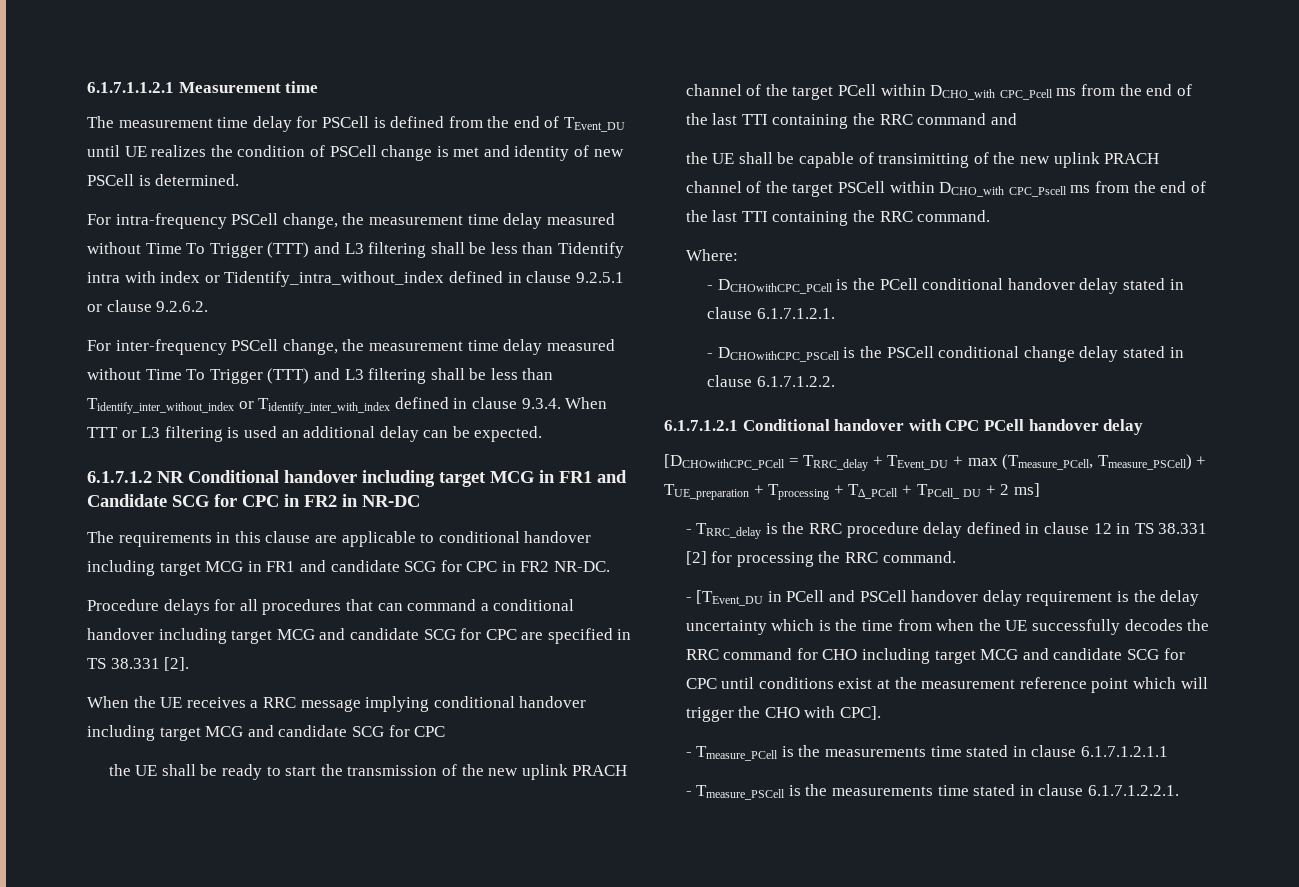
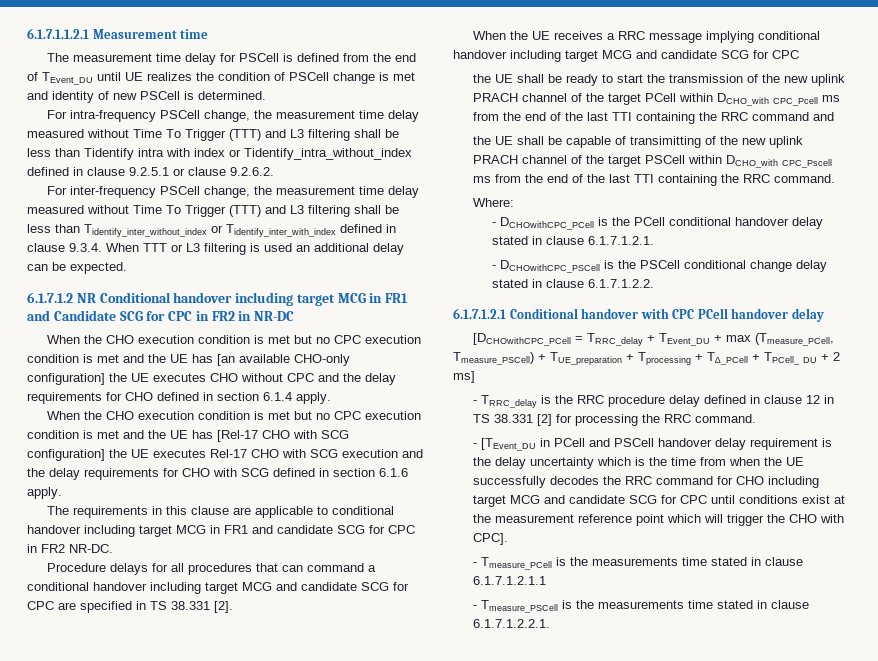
+ When the CHO execution condition is met but no CPC execution condition is met and the UE has [an available CHO-only configuration] the UE executes CHO without CPC and the delay requirements for CHO defined in section 6.1.4 apply.
+ When the CHO execution condition is met but no CPC execution condition is met and the UE has [Rel-17 CHO with SCG configuration] the UE executes Rel-17 CHO with SCG execution and the delay requirements for CHO with SCG defined in section 6.1.6 apply.

